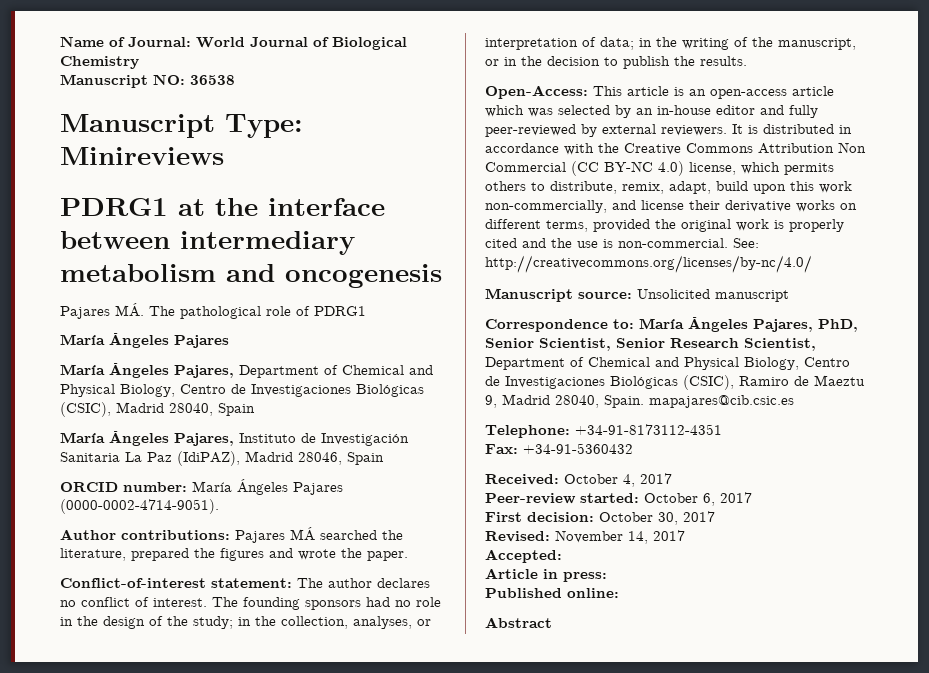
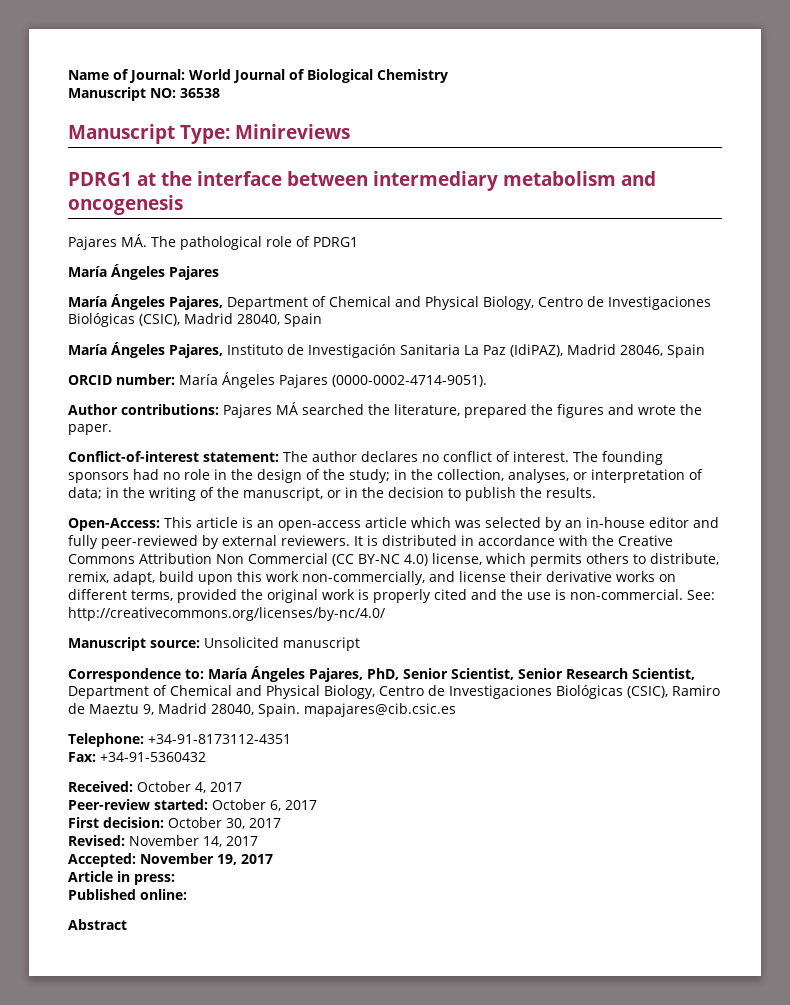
- Accepted:
+ Accepted: November 19, 2017

